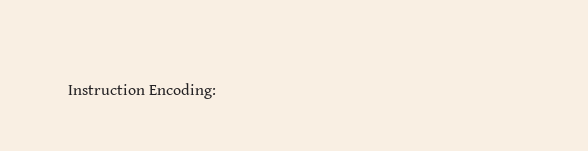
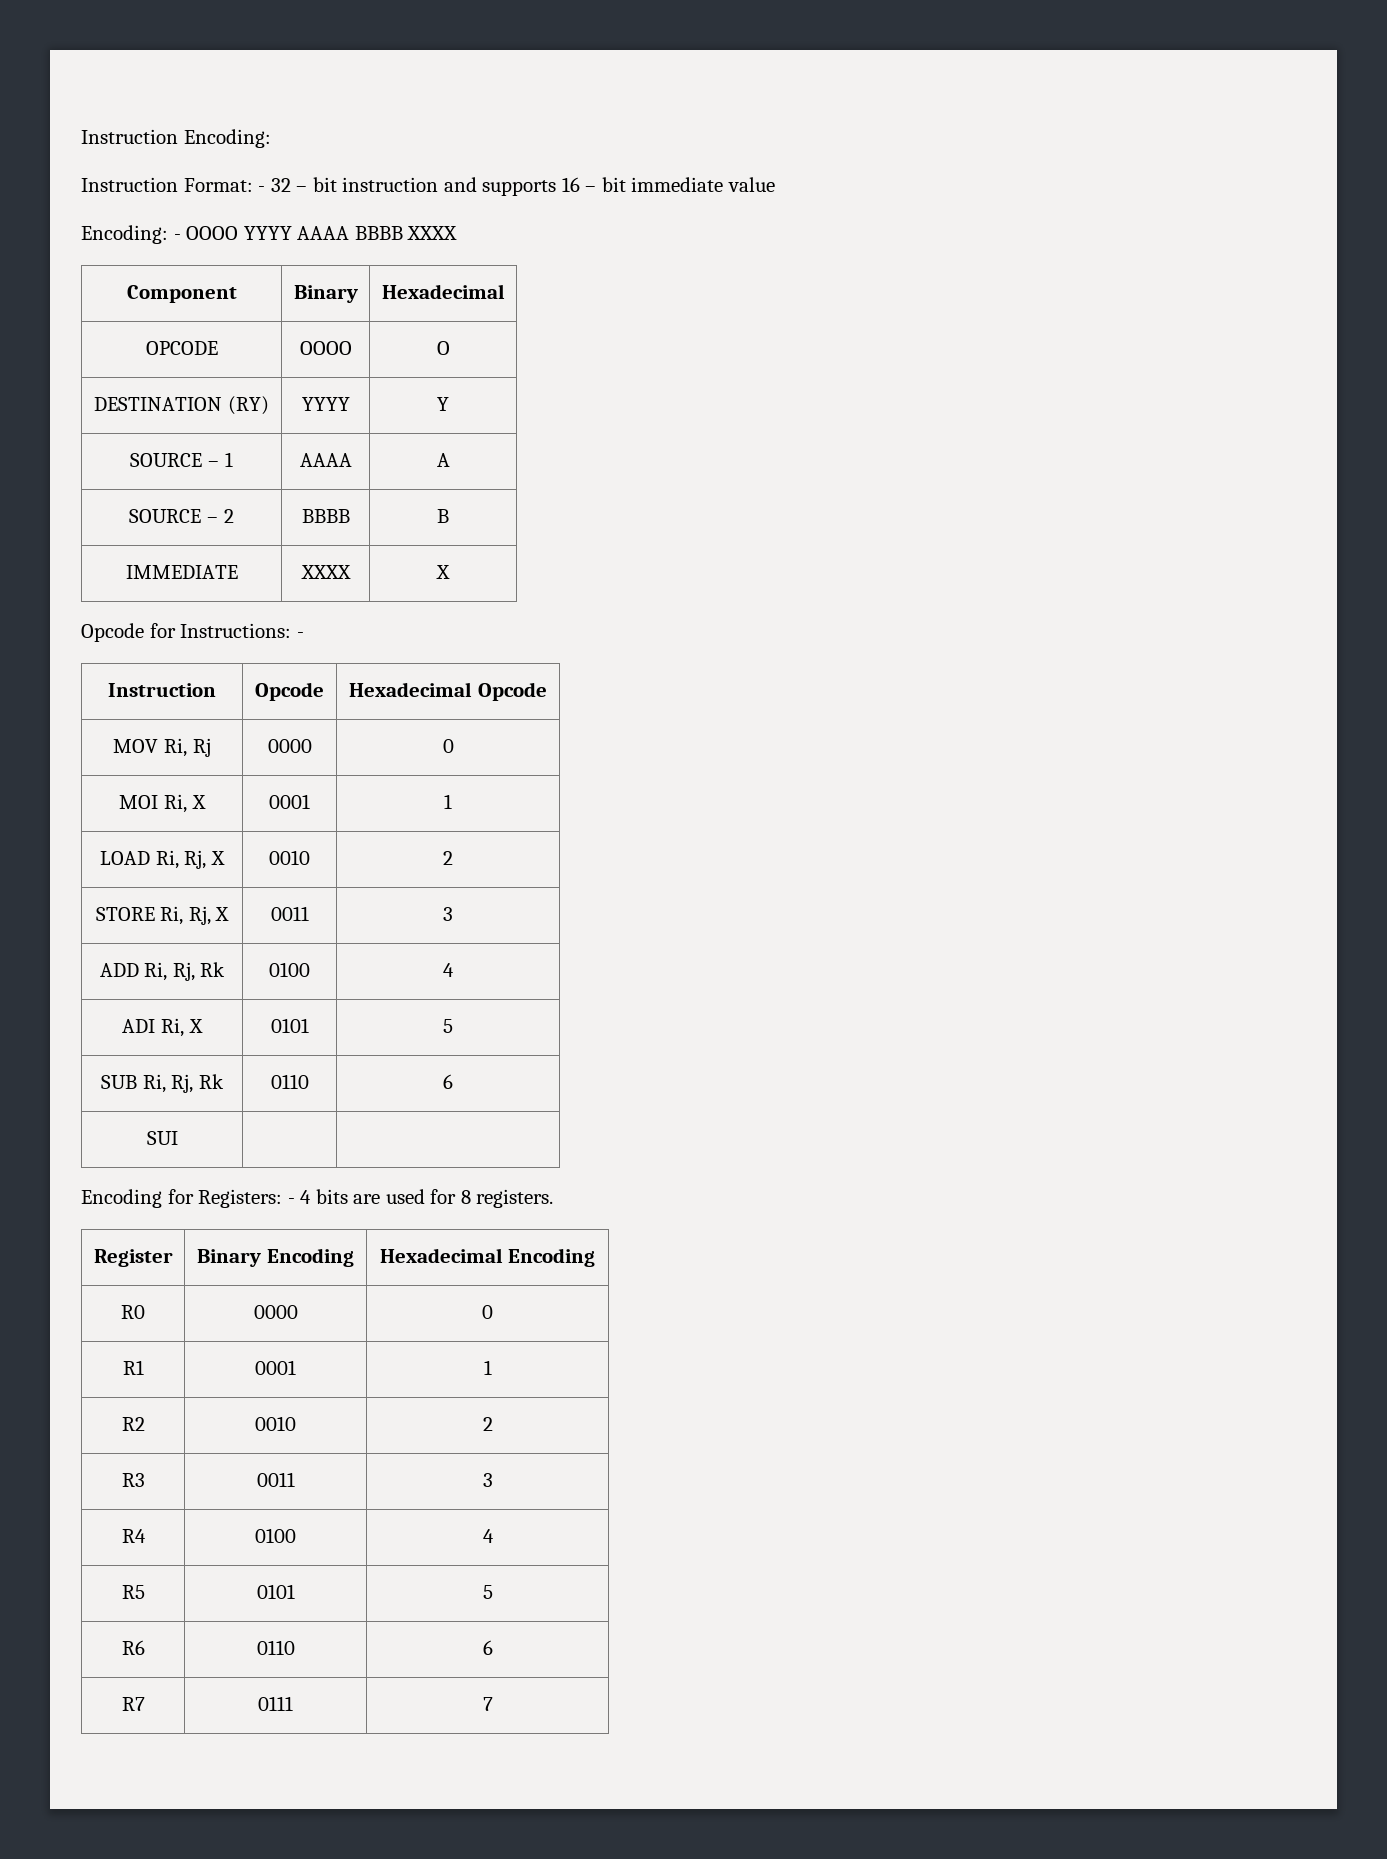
+ Instruction Format: - 32 – bit instruction and supports 16 – bit immediate value
+ Encoding: - OOOO YYYY AAAA BBBB XXXX
+ Component | Binary | Hexadecimal
+ OPCODE | OOOO | O
+ DESTINATION (RY) | YYYY | Y
+ SOURCE – 1 | AAAA | A
+ SOURCE – 2 | BBBB | B
+ IMMEDIATE | XXXX | X
+ Opcode for Instructions: -
+ Instruction | Opcode | Hexadecimal Opcode
+ MOV Ri, Rj | 0000 | 0
+ MOI Ri, X | 0001 | 1
+ LOAD Ri, Rj, X | 0010 | 2
+ STORE Ri, Rj, X | 0011 | 3
+ ADD Ri, Rj, Rk | 0100 | 4
+ ADI Ri, X | 0101 | 5
+ SUB Ri, Rj, Rk | 0110 | 6
+ SUI | |
+ Encoding for Registers: - 4 bits are used for 8 registers.
+ Register | Binary Encoding | Hexadecimal Encoding
+ R0 | 0000 | 0
+ R1 | 0001 | 1
+ R2 | 0010 | 2
+ R3 | 0011 | 3
+ R4 | 0100 | 4
+ R5 | 0101 | 5
+ R6 | 0110 | 6
+ R7 | 0111 | 7

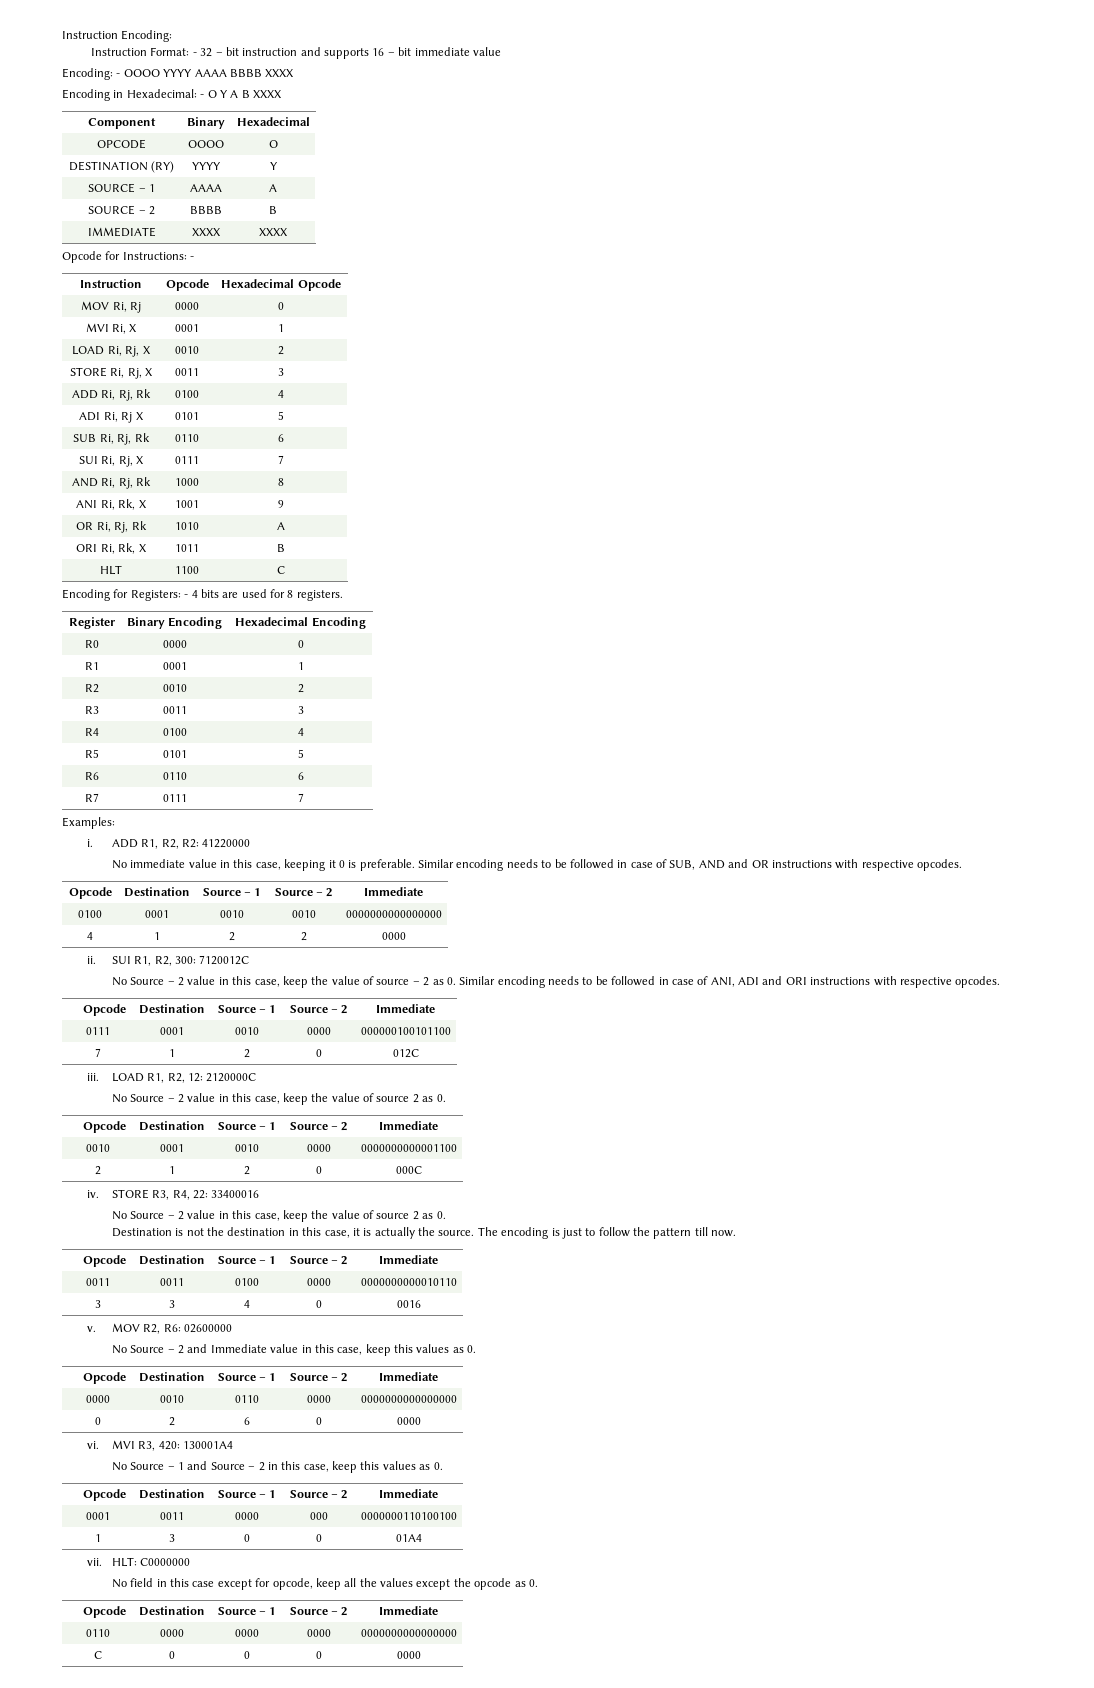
+ Encoding in Hexadecimal: - O Y A B XXXX
- IMMEDIATE | XXXX | X
+ IMMEDIATE | XXXX | XXXX
- MOI Ri, X | 0001 | 1
+ MVI Ri, X | 0001 | 1
- ADI Ri, X | 0101 | 5
+ ADI Ri, Rj X | 0101 | 5
- SUI | |
+ SUI Ri, Rj, X | 0111 | 7
+ AND Ri, Rj, Rk | 1000 | 8
+ ANI Ri, Rk, X | 1001 | 9
+ OR Ri, Rj, Rk | 1010 | A
+ ORI Ri, Rk, X | 1011 | B
+ HLT | 1100 | C
+ Examples:
+ i. ADD R1, R2, R2: 41220000
+ No immediate value in this case, keeping it 0 is preferable. Similar encoding needs to be followed in case of SUB, AND and OR instructions with respective opcodes.
+ Opcode | Destination | Source – 1 | Source – 2 | Immediate
+ 0100 | 0001 | 0010 | 0010 | 0000000000000000
+ 4 | 1 | 2 | 2 | 0000
+ ii. SUI R1, R2, 300: 7120012C
+ No Source – 2 value in this case, keep the value of source – 2 as 0. Similar encoding needs to be followed in case of ANI, ADI and ORI instructions with respective opcodes.
+ Opcode | Destination | Source – 1 | Source – 2 | Immediate
+ 0111 | 0001 | 0010 | 0000 | 000000100101100
+ 7 | 1 | 2 | 0 | 012C
+ iii. LOAD R1, R2, 12: 2120000C
+ No Source – 2 value in this case, keep the value of source 2 as 0.
+ Opcode | Destination | Source – 1 | Source – 2 | Immediate
+ 0010 | 0001 | 0010 | 0000 | 0000000000001100
+ 2 | 1 | 2 | 0 | 000C
+ iv. STORE R3, R4, 22: 33400016
+ No Source – 2 value in this case, keep the value of source 2 as 0.
+ Destination is not the destination in this case, it is actually the source. The encoding is just to follow the pattern till now.
+ Opcode | Destination | Source – 1 | Source – 2 | Immediate
+ 0011 | 0011 | 0100 | 0000 | 0000000000010110
+ 3 | 3 | 4 | 0 | 0016
+ v. MOV R2, R6: 02600000
+ No Source – 2 and Immediate value in this case, keep this values as 0.
+ Opcode | Destination | Source – 1 | Source – 2 | Immediate
+ 0000 | 0010 | 0110 | 0000 | 0000000000000000
+ 0 | 2 | 6 | 0 | 0000
+ vi. MVI R3, 420: 130001A4
+ No Source – 1 and Source – 2 in this case, keep this values as 0.
+ Opcode | Destination | Source – 1 | Source – 2 | Immediate
+ 0001 | 0011 | 0000 | 000 | 0000000110100100
+ 1 | 3 | 0 | 0 | 01A4
+ vii. HLT: C0000000
+ No field in this case except for opcode, keep all the values except the opcode as 0.
+ Opcode | Destination | Source – 1 | Source – 2 | Immediate
+ 0110 | 0000 | 0000 | 0000 | 0000000000000000
+ C | 0 | 0 | 0 | 0000

